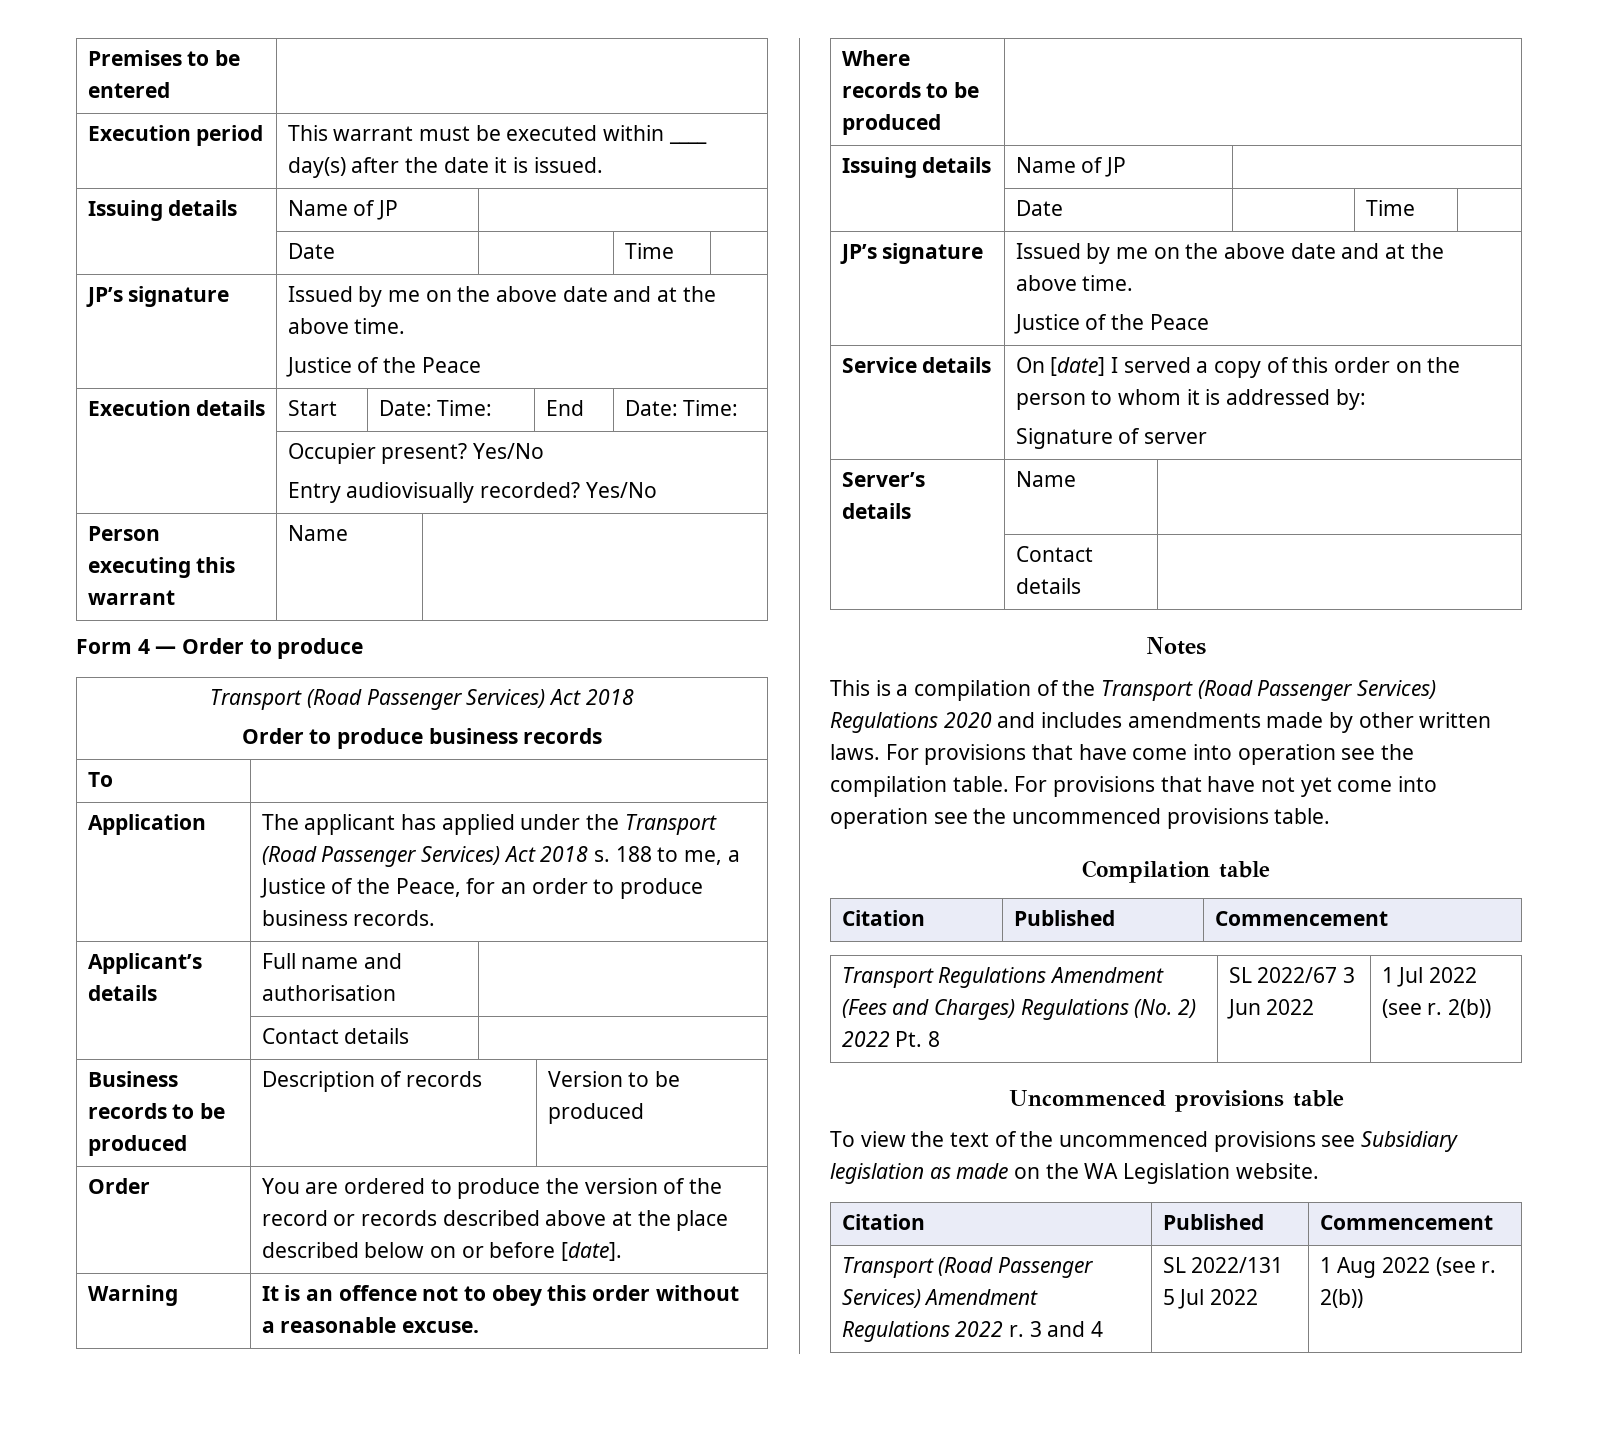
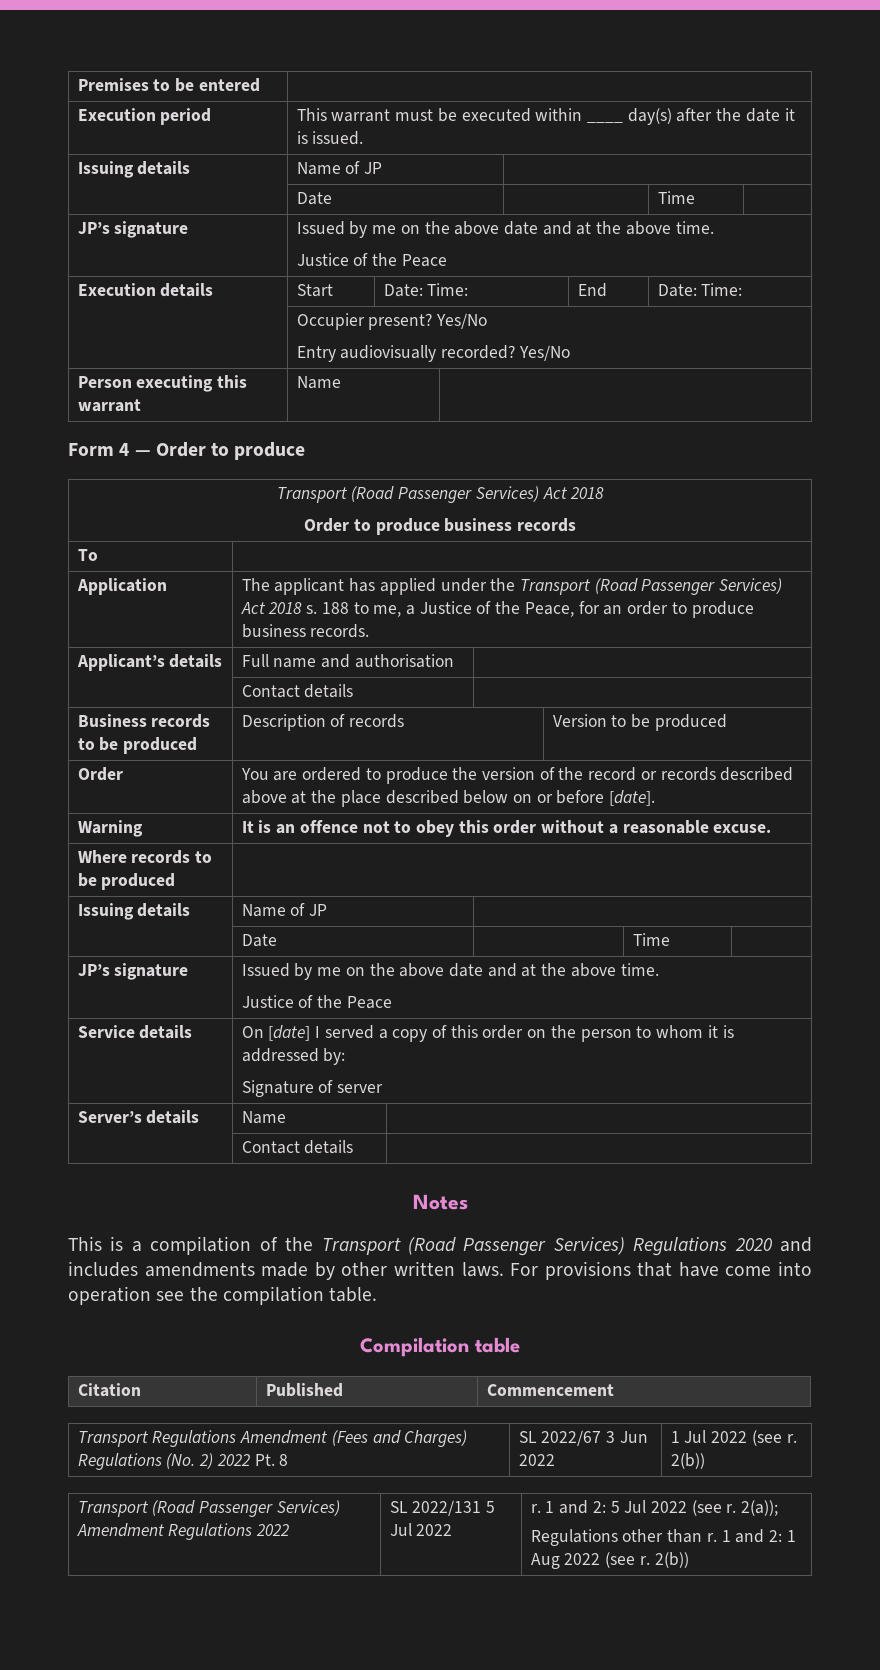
- For provisions that have not yet come into operation see the uncommenced provisions table.
- Uncommenced provisions table
- To view the text of the uncommenced provisions see Subsidiary legislation as made on the WA Legislation website.
- Citation | Published | Commencement
- Transport (Road Passenger Services) Amendment Regulations 2022 r. 3 and 4 | SL 2022/131 5 Jul 2022 | 1 Aug 2022 (see r. 2(b))
+ Transport (Road Passenger Services) Amendment Regulations 2022 | SL 2022/131 5 Jul 2022 | r. 1 and 2: 5 Jul 2022 (see r. 2(a));
+ Regulations other than r. 1 and 2: 1 Aug 2022 (see r. 2(b))

